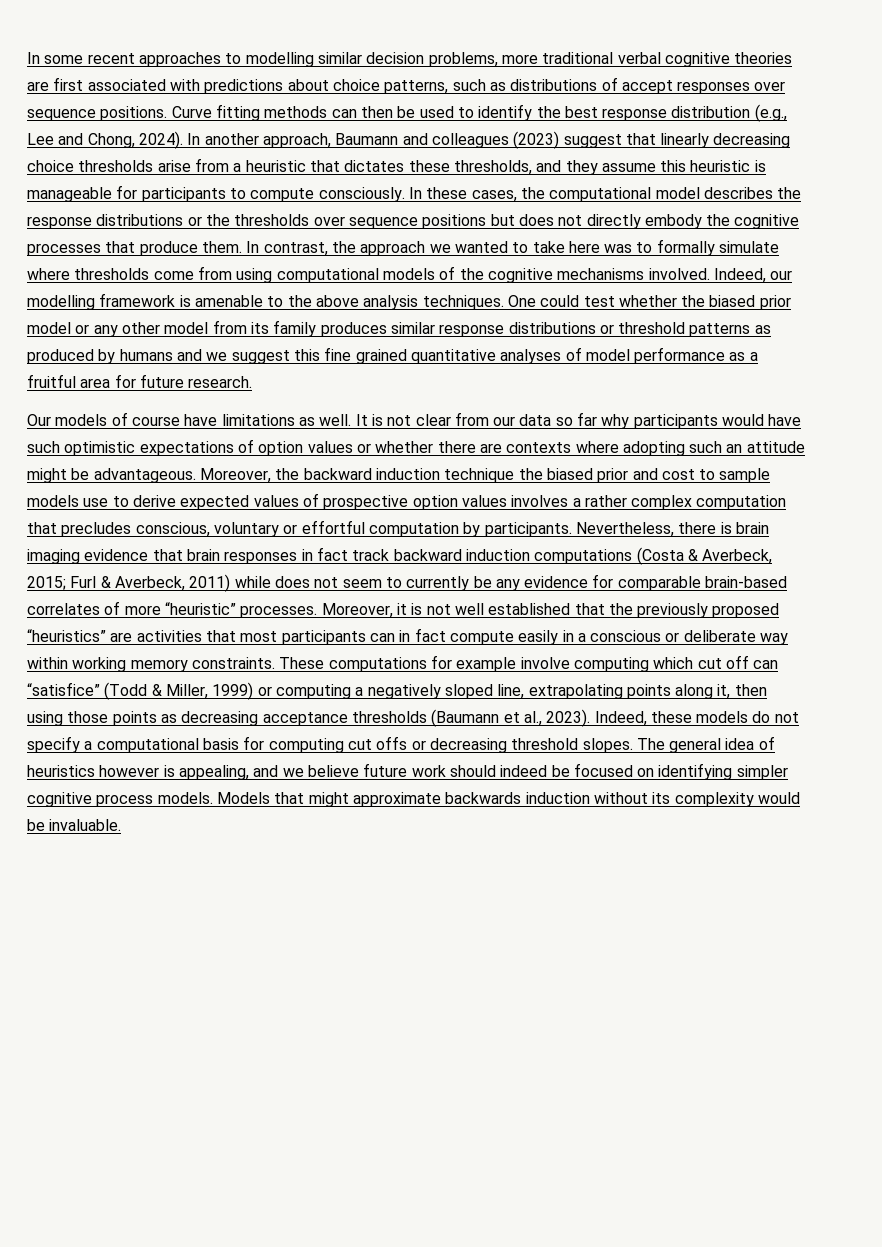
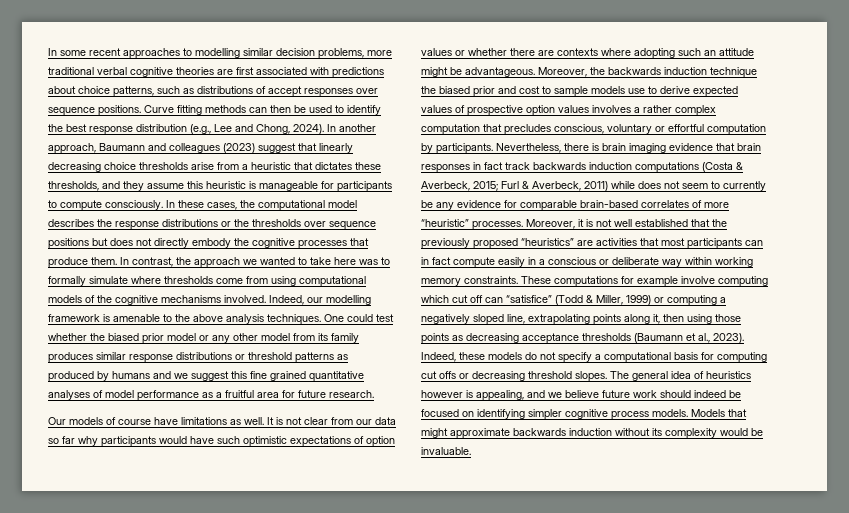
- Moreover, the backward induction technique the biased prior and cost to sample models use to derive expected values of prospective option values involves a rather complex computation that precludes conscious, voluntary or effortful computation by participants.
+ Moreover, the backwards induction technique the biased prior and cost to sample models use to derive expected values of prospective option values involves a rather complex computation that precludes conscious, voluntary or effortful computation by participants.
- Nevertheless, there is brain imaging evidence that brain responses in fact track backward induction computations (Costa & Averbeck, 2015; Furl & Averbeck, 2011) while does not seem to currently be any evidence for comparable brain-based correlates of more “heuristic” processes.
+ Nevertheless, there is brain imaging evidence that brain responses in fact track backwards induction computations (Costa & Averbeck, 2015; Furl & Averbeck, 2011) while does not seem to currently be any evidence for comparable brain-based correlates of more “heuristic” processes.

